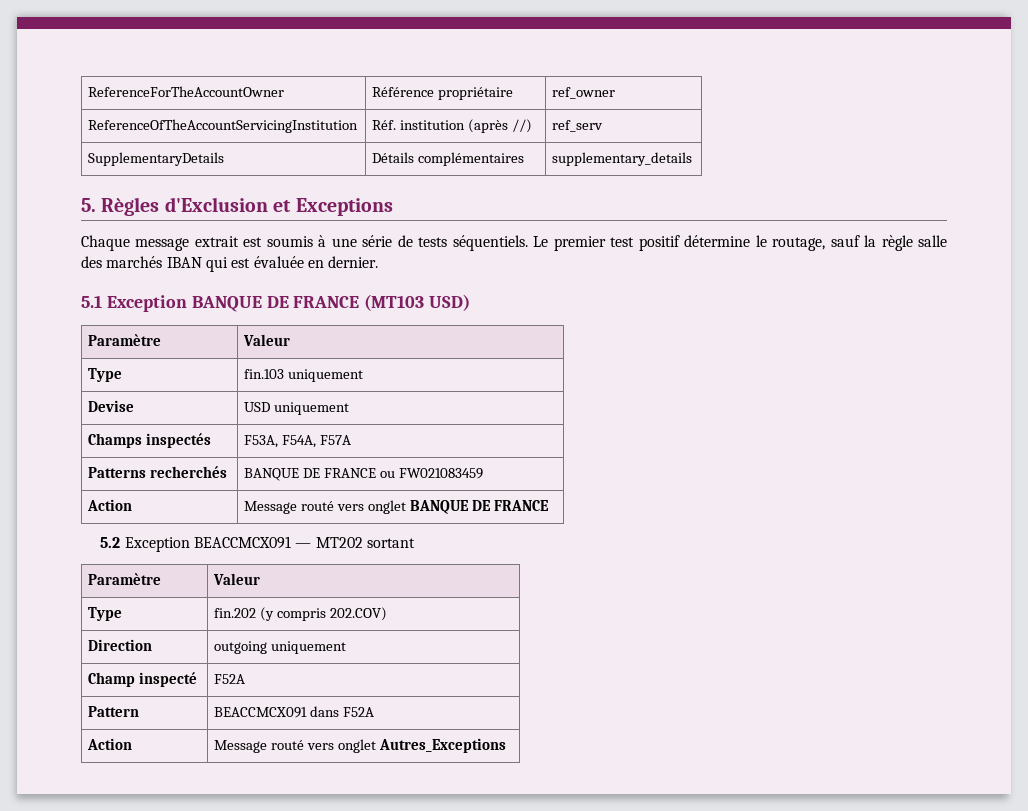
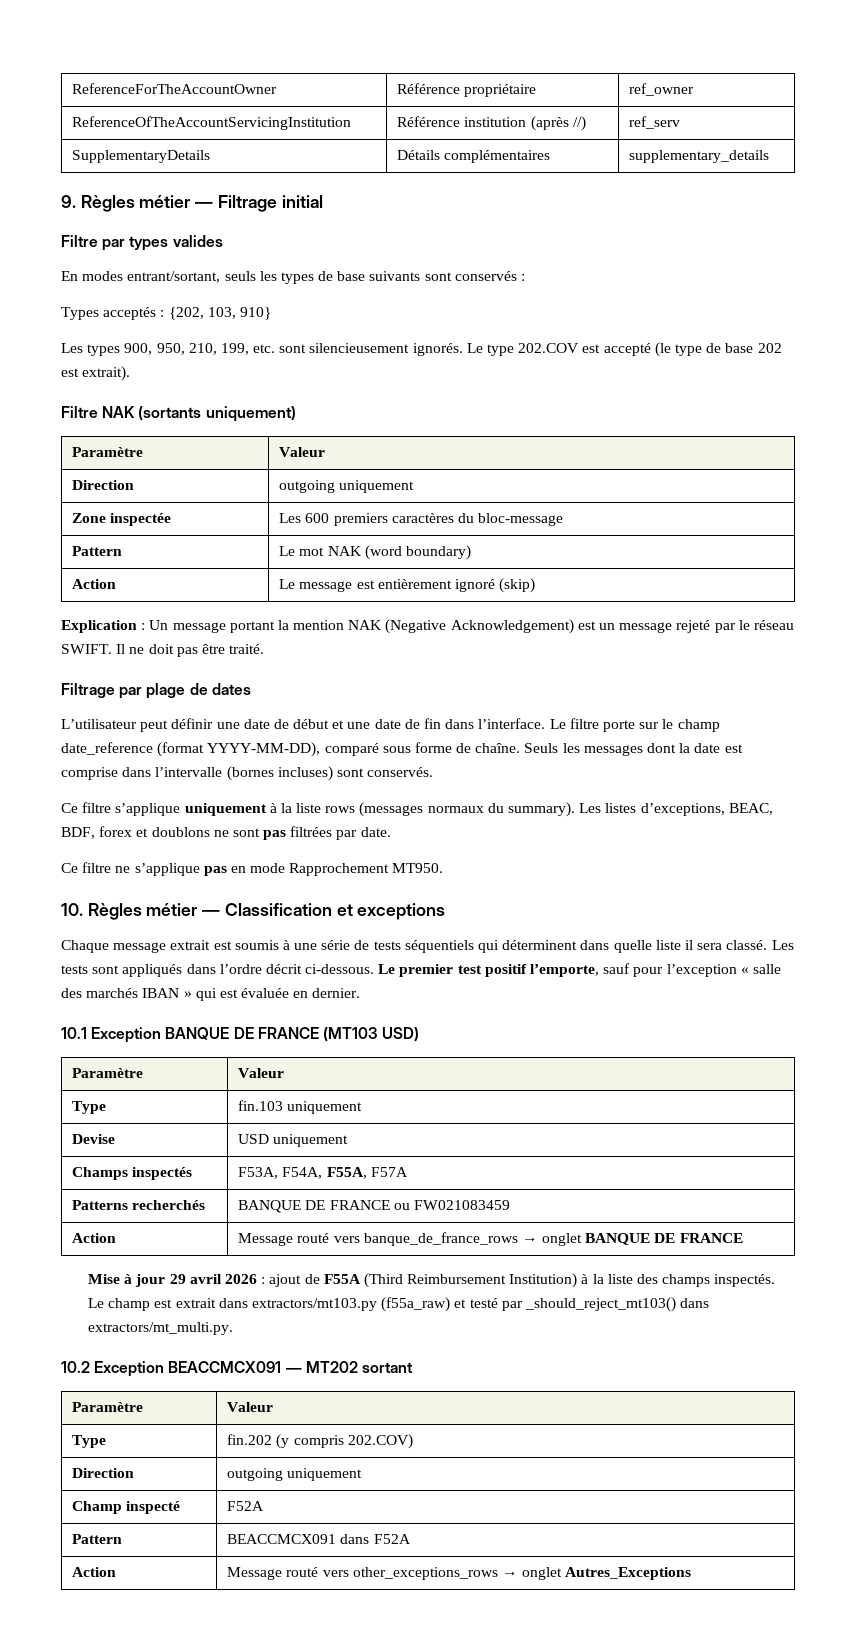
- ReferenceOfTheAccountServicingInstitution | Réf. institution (après //) | ref_serv
+ ReferenceOfTheAccountServicingInstitution | Référence institution (après //) | ref_serv
- 5. Règles d'Exclusion et Exceptions
+ 9. Règles métier — Filtrage initial
+ Filtre par types valides
+ En modes entrant/sortant, seuls les types de base suivants sont conservés :
+ Types acceptés : {202, 103, 910}
+ Les types 900, 950, 210, 199, etc. sont silencieusement ignorés. Le type 202.COV est accepté (le type de base 202 est extrait).
+ Filtre NAK (sortants uniquement)
+ Paramètre | Valeur
+ Direction | outgoing uniquement
+ Zone inspectée | Les 600 premiers caractères du bloc-message
+ Pattern | Le mot NAK (word boundary)
+ Action | Le message est entièrement ignoré (skip)
+ Explication : Un message portant la mention NAK (Negative Acknowledgement) est un message rejeté par le réseau SWIFT. Il ne doit pas être traité.
+ Filtrage par plage de dates
+ L’utilisateur peut définir une date de début et une date de fin dans l’interface. Le filtre porte sur le champ date_reference (format YYYY-MM-DD), comparé sous forme de chaîne. Seuls les messages dont la date est comprise dans l’intervalle (bornes incluses) sont conservés.
+ Ce filtre s’applique uniquement à la liste rows (messages normaux du summary). Les listes d’exceptions, BEAC, BDF, forex et doublons ne sont pas filtrées par date.
+ Ce filtre ne s’applique pas en mode Rapprochement MT950.
+ 10. Règles métier — Classification et exceptions
- Chaque message extrait est soumis à une série de tests séquentiels. Le premier test positif détermine le routage, sauf la règle salle des marchés IBAN qui est évaluée en dernier.
+ Chaque message extrait est soumis à une série de tests séquentiels qui déterminent dans quelle liste il sera classé. Les tests sont appliqués dans l’ordre décrit ci-dessous. Le premier test positif l’emporte, sauf pour l’exception « salle des marchés IBAN » qui est évaluée en dernier.
- 5.1 Exception BANQUE DE FRANCE (MT103 USD)
+ 10.1 Exception BANQUE DE FRANCE (MT103 USD)
- Champs inspectés | F53A, F54A, F57A
+ Champs inspectés | F53A, F54A, F55A, F57A
- Action | Message routé vers onglet BANQUE DE FRANCE
+ Action | Message routé vers banque_de_france_rows → onglet BANQUE DE FRANCE
- 5.2 Exception BEACCMCX091 — MT202 sortant
+ Mise à jour 29 avril 2026 : ajout de F55A (Third Reimbursement Institution) à la liste des champs inspectés. Le champ est extrait dans extractors/mt103.py (f55a_raw) et testé par _should_reject_mt103() dans extractors/mt_multi.py.
+ 10.2 Exception BEACCMCX091 — MT202 sortant
- Action | Message routé vers onglet Autres_Exceptions
+ Action | Message routé vers other_exceptions_rows → onglet Autres_Exceptions

